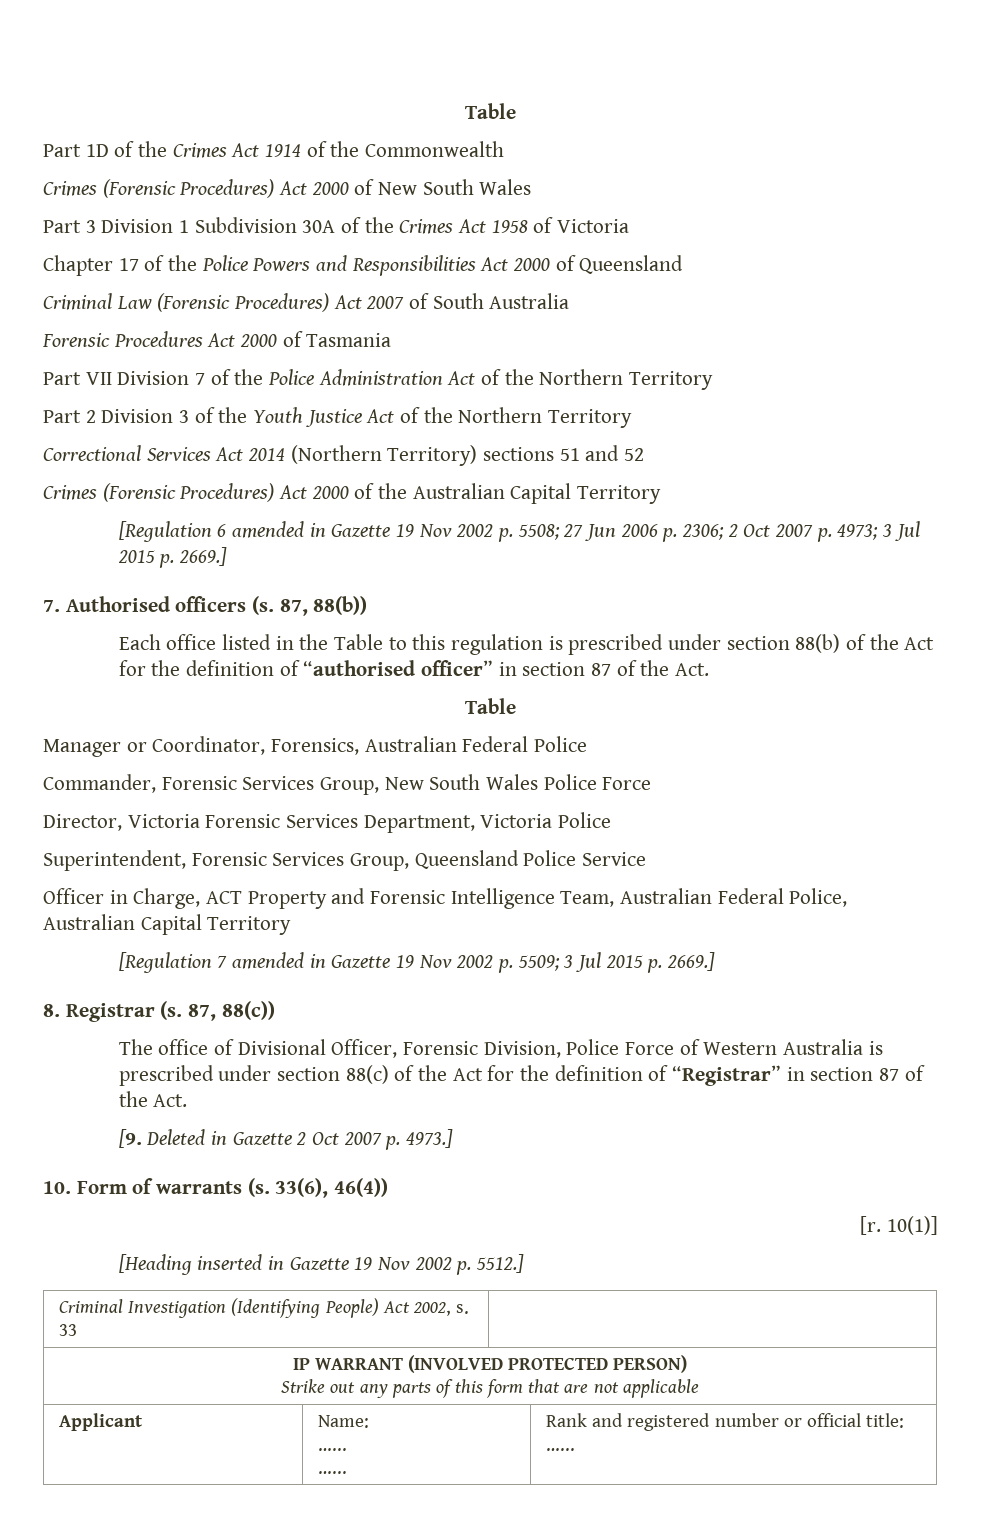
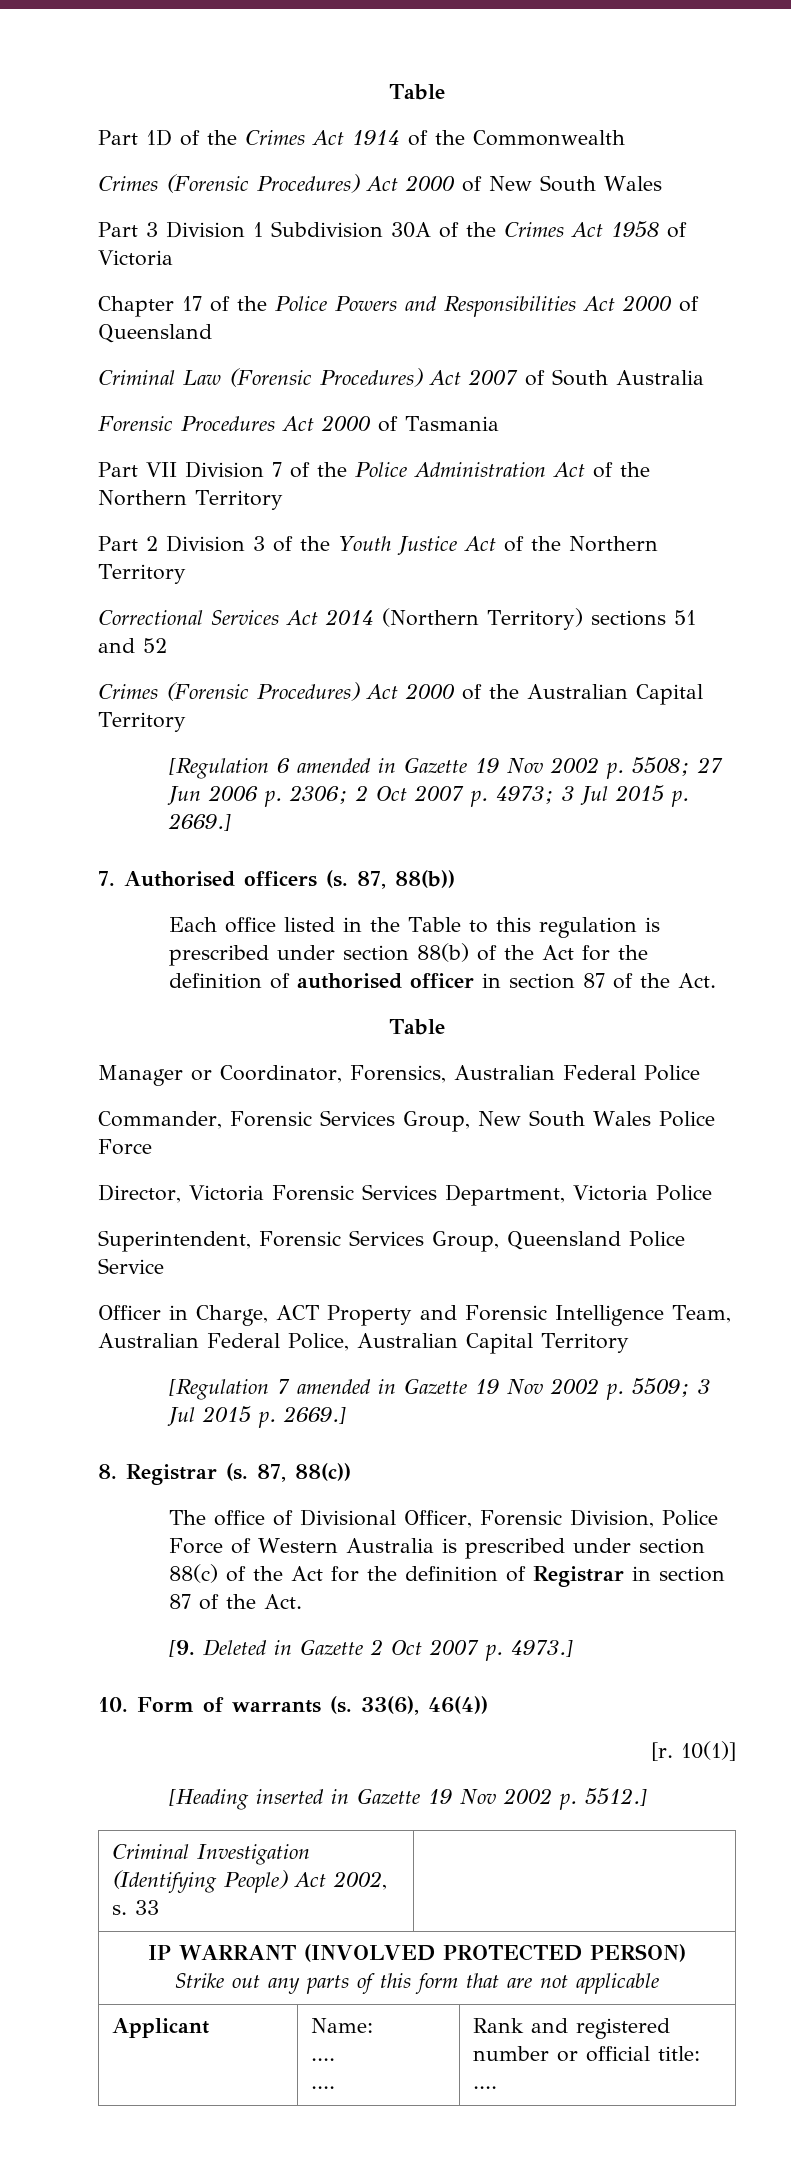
- Each office listed in the Table to this regulation is prescribed under section 88(b) of the Act for the definition of “authorised officer” in section 87 of the Act.
+ Each office listed in the Table to this regulation is prescribed under section 88(b) of the Act for the definition of authorised officer in section 87 of the Act.
- The office of Divisional Officer, Forensic Division, Police Force of Western Australia is prescribed under section 88(c) of the Act for the definition of “Registrar” in section 87 of the Act.
+ The office of Divisional Officer, Forensic Division, Police Force of Western Australia is prescribed under section 88(c) of the Act for the definition of Registrar in section 87 of the Act.
  Applicant | Name:
- …...
- …... | Rank and registered number or official title: …...
+ ....
+ .... | Rank and registered number or official title: ....

